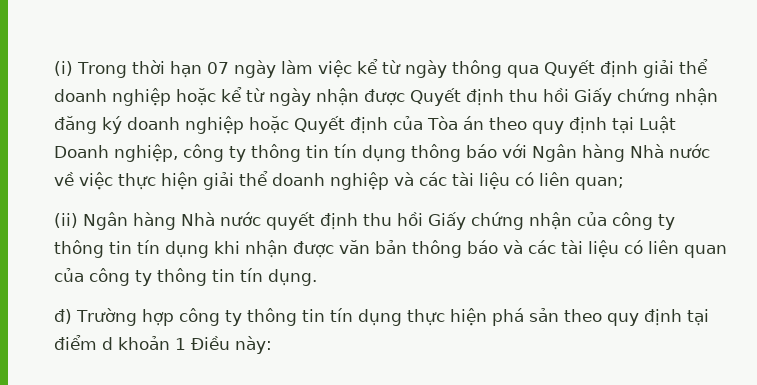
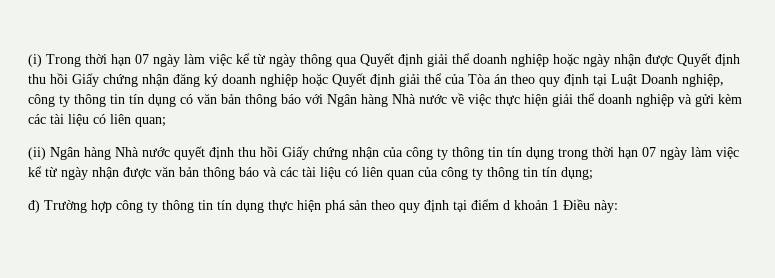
- (i) Trong thời hạn 07 ngày làm việc kể từ ngày thông qua Quyết định giải thể doanh nghiệp hoặc kể từ ngày nhận được Quyết định thu hồi Giấy chứng nhận đăng ký doanh nghiệp hoặc Quyết định của Tòa án theo quy định tại Luật Doanh nghiệp, công ty thông tin tín dụng thông báo với Ngân hàng Nhà nước về việc thực hiện giải thể doanh nghiệp và các tài liệu có liên quan;
+ (i) Trong thời hạn 07 ngày làm việc kể từ ngày thông qua Quyết định giải thể doanh nghiệp hoặc ngày nhận được Quyết định thu hồi Giấy chứng nhận đăng ký doanh nghiệp hoặc Quyết định giải thể của Tòa án theo quy định tại Luật Doanh nghiệp, công ty thông tin tín dụng có văn bản thông báo với Ngân hàng Nhà nước về việc thực hiện giải thể doanh nghiệp và gửi kèm các tài liệu có liên quan;
- (ii) Ngân hàng Nhà nước quyết định thu hồi Giấy chứng nhận của công ty thông tin tín dụng khi nhận được văn bản thông báo và các tài liệu có liên quan của công ty thông tin tín dụng.
+ (ii) Ngân hàng Nhà nước quyết định thu hồi Giấy chứng nhận của công ty thông tin tín dụng trong thời hạn 07 ngày làm việc kể từ ngày nhận được văn bản thông báo và các tài liệu có liên quan của công ty thông tin tín dụng;

